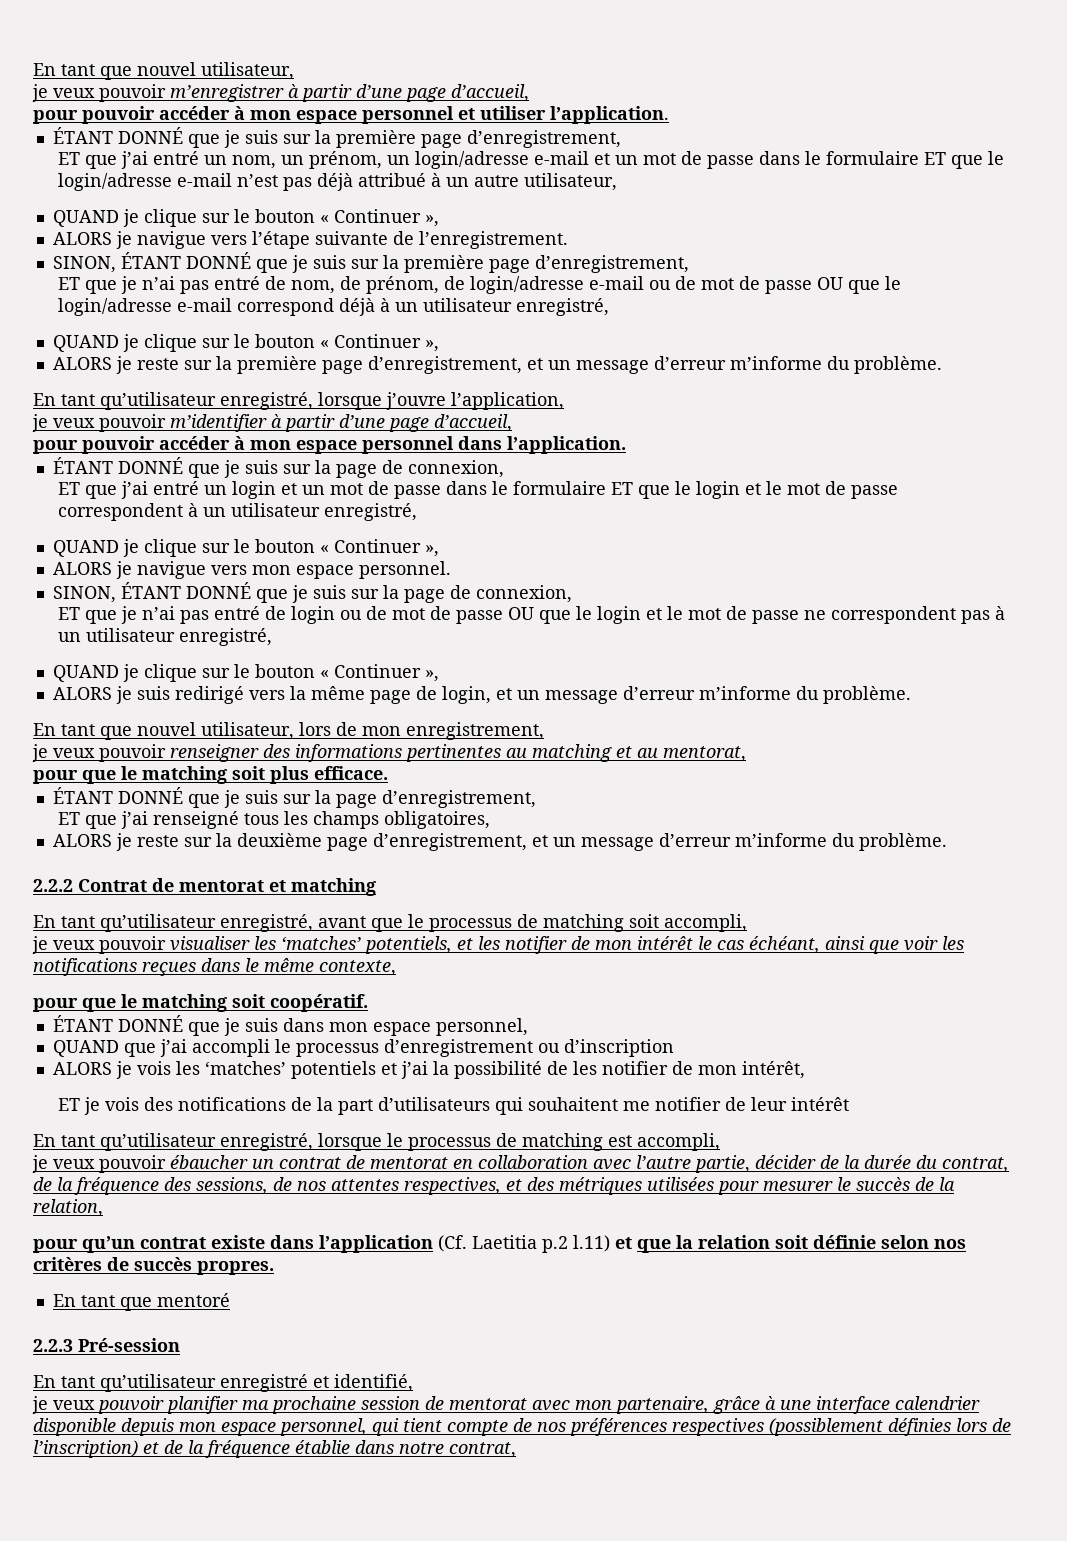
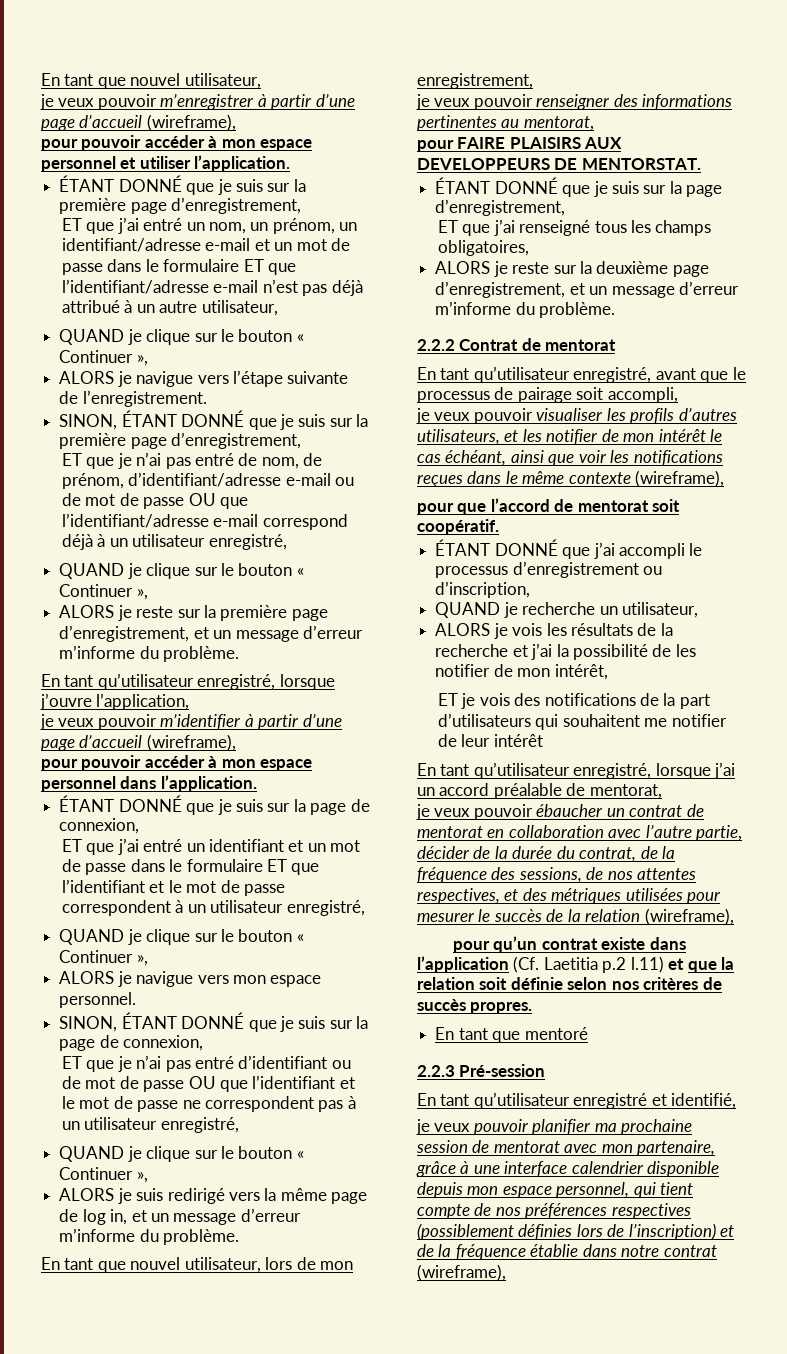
- je veux pouvoir m’enregistrer à partir d’une page d’accueil,
+ je veux pouvoir m’enregistrer à partir d’une page d’accueil (wireframe),
- ET que j’ai entré un nom, un prénom, un login/adresse e-mail et un mot de passe dans le formulaire ET que le login/adresse e-mail n’est pas déjà attribué à un autre utilisateur,
+ ET que j’ai entré un nom, un prénom, un identifiant/adresse e-mail et un mot de passe dans le formulaire ET que l’identifiant/adresse e-mail n’est pas déjà attribué à un autre utilisateur,
- ET que je n’ai pas entré de nom, de prénom, de login/adresse e-mail ou de mot de passe OU que le login/adresse e-mail correspond déjà à un utilisateur enregistré,
+ ET que je n’ai pas entré de nom, de prénom, d’identifiant/adresse e-mail ou de mot de passe OU que l’identifiant/adresse e-mail correspond déjà à un utilisateur enregistré,
- je veux pouvoir m’identifier à partir d’une page d’accueil,
+ je veux pouvoir m’identifier à partir d’une page d’accueil (wireframe),
- ET que j’ai entré un login et un mot de passe dans le formulaire ET que le login et le mot de passe correspondent à un utilisateur enregistré,
+ ET que j’ai entré un identifiant et un mot de passe dans le formulaire ET que l’identifiant et le mot de passe correspondent à un utilisateur enregistré,
- ET que je n’ai pas entré de login ou de mot de passe OU que le login et le mot de passe ne correspondent pas à un utilisateur enregistré,
+ ET que je n’ai pas entré d’identifiant ou de mot de passe OU que l’identifiant et le mot de passe ne correspondent pas à un utilisateur enregistré,
- ALORS je suis redirigé vers la même page de login, et un message d’erreur m’informe du problème.
+ ALORS je suis redirigé vers la même page de log in, et un message d’erreur m’informe du problème.
- je veux pouvoir renseigner des informations pertinentes au matching et au mentorat,
+ je veux pouvoir renseigner des informations pertinentes au mentorat,
- pour que le matching soit plus efficace.
+ pour FAIRE PLAISIRS AUX DEVELOPPEURS DE MENTORSTAT.
- 2.2.2 Contrat de mentorat et matching
+ 2.2.2 Contrat de mentorat
- En tant qu’utilisateur enregistré, avant que le processus de matching soit accompli,
+ En tant qu’utilisateur enregistré, avant que le processus de pairage soit accompli,
- je veux pouvoir visualiser les ‘matches’ potentiels, et les notifier de mon intérêt le cas échéant, ainsi que voir les notifications reçues dans le même contexte,
- pour que le matching soit coopératif.
+ je veux pouvoir visualiser les profils d’autres utilisateurs, et les notifier de mon intérêt le cas échéant, ainsi que voir les notifications reçues dans le même contexte (wireframe),
+ pour que l’accord de mentorat soit coopératif.
- ÉTANT DONNÉ que je suis dans mon espace personnel,
- QUAND que j’ai accompli le processus d’enregistrement ou d’inscription
+ ÉTANT DONNÉ que j’ai accompli le processus d’enregistrement ou d’inscription,
+ QUAND je recherche un utilisateur,
- ALORS je vois les ‘matches’ potentiels et j’ai la possibilité de les notifier de mon intérêt,
+ ALORS je vois les résultats de la recherche et j’ai la possibilité de les notifier de mon intérêt,
- En tant qu’utilisateur enregistré, lorsque le processus de matching est accompli,
+ En tant qu’utilisateur enregistré, lorsque j’ai un accord préalable de mentorat,
- je veux pouvoir ébaucher un contrat de mentorat en collaboration avec l’autre partie, décider de la durée du contrat, de la fréquence des sessions, de nos attentes respectives, et des métriques utilisées pour mesurer le succès de la relation,
+ je veux pouvoir ébaucher un contrat de mentorat en collaboration avec l’autre partie, décider de la durée du contrat, de la fréquence des sessions, de nos attentes respectives, et des métriques utilisées pour mesurer le succès de la relation (wireframe),
- je veux pouvoir planifier ma prochaine session de mentorat avec mon partenaire, grâce à une interface calendrier disponible depuis mon espace personnel, qui tient compte de nos préférences respectives (possiblement définies lors de l’inscription) et de la fréquence établie dans notre contrat,
+ je veux pouvoir planifier ma prochaine session de mentorat avec mon partenaire, grâce à une interface calendrier disponible depuis mon espace personnel, qui tient compte de nos préférences respectives (possiblement définies lors de l’inscription) et de la fréquence établie dans notre contrat (wireframe),

